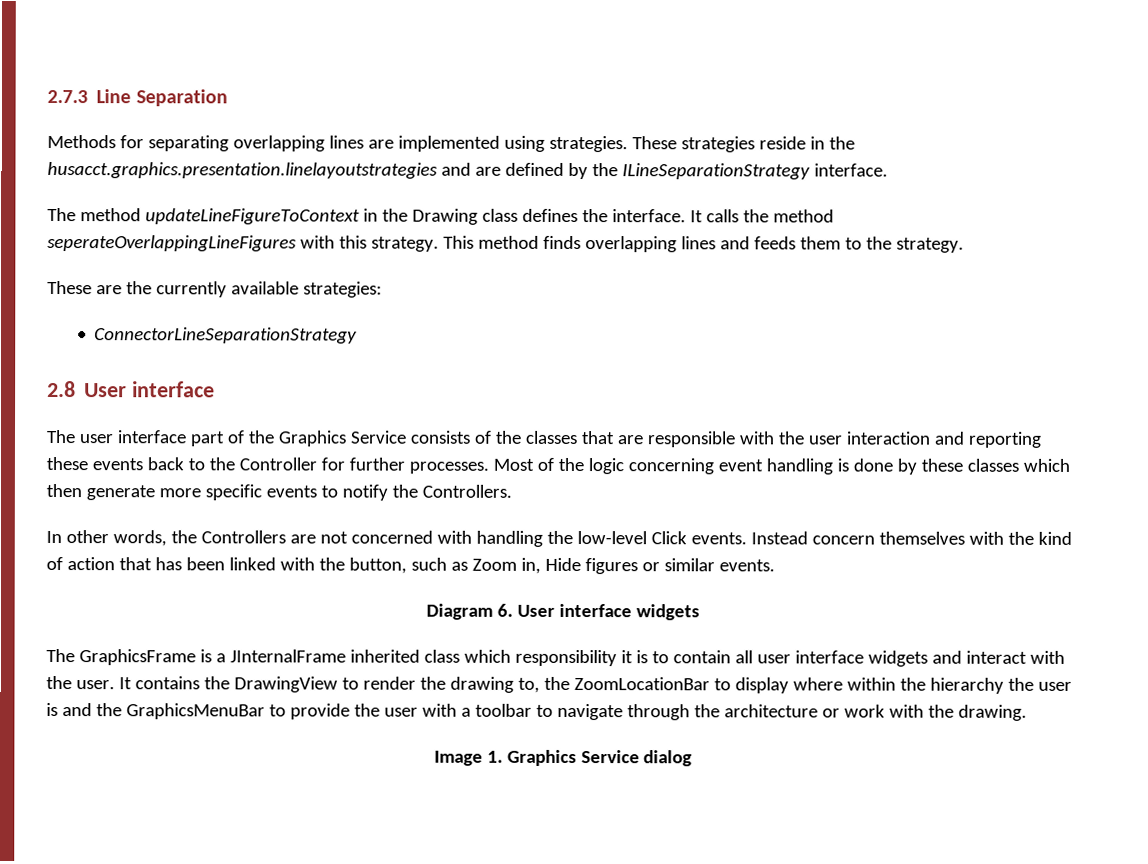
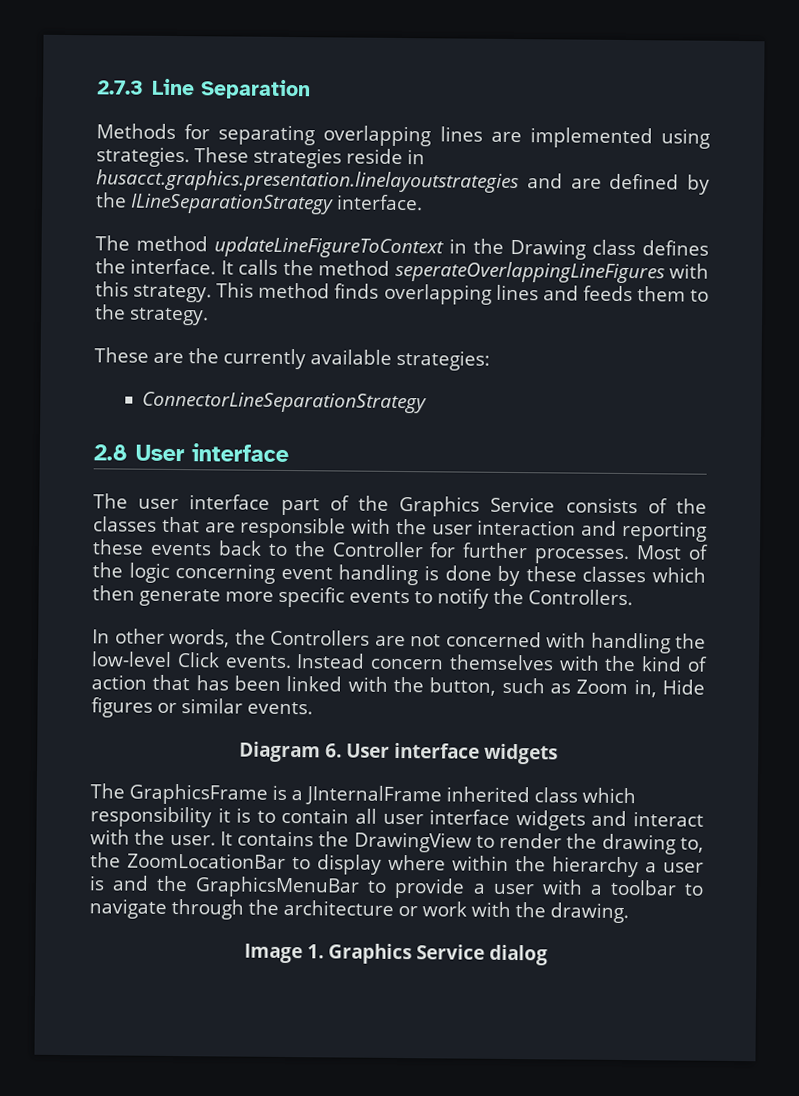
- These strategies reside in the husacct.graphics.presentation.linelayoutstrategies and are defined by the ILineSeparationStrategy interface.
+ These strategies reside in husacct.graphics.presentation.linelayoutstrategies and are defined by the ILineSeparationStrategy interface.
- It contains the DrawingView to render the drawing to, the ZoomLocationBar to display where within the hierarchy the user is and the GraphicsMenuBar to provide the user with a toolbar to navigate through the architecture or work with the drawing.
+ It contains the DrawingView to render the drawing to, the ZoomLocationBar to display where within the hierarchy a user is and the GraphicsMenuBar to provide a user with a toolbar to navigate through the architecture or work with the drawing.

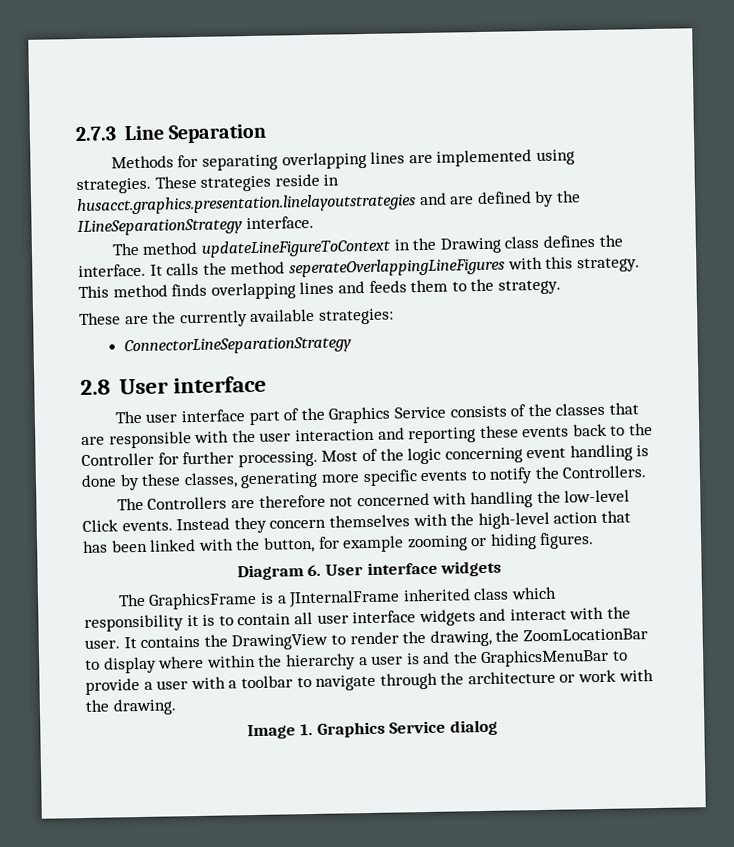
- The user interface part of the Graphics Service consists of the classes that are responsible with the user interaction and reporting these events back to the Controller for further processes.
+ The user interface part of the Graphics Service consists of the classes that are responsible with the user interaction and reporting these events back to the Controller for further processing.
- Most of the logic concerning event handling is done by these classes which then generate more specific events to notify the Controllers.
+ Most of the logic concerning event handling is done by these classes, generating more specific events to notify the Controllers.
- In other words, the Controllers are not concerned with handling the low-level Click events.
+ The Controllers are therefore not concerned with handling the low-level Click events.
- Instead concern themselves with the kind of action that has been linked with the button, such as Zoom in, Hide figures or similar events.
+ Instead they concern themselves with the high-level action that has been linked with the button, for example zooming or hiding figures.
- It contains the DrawingView to render the drawing to, the ZoomLocationBar to display where within the hierarchy a user is and the GraphicsMenuBar to provide a user with a toolbar to navigate through the architecture or work with the drawing.
+ It contains the DrawingView to render the drawing, the ZoomLocationBar to display where within the hierarchy a user is and the GraphicsMenuBar to provide a user with a toolbar to navigate through the architecture or work with the drawing.

